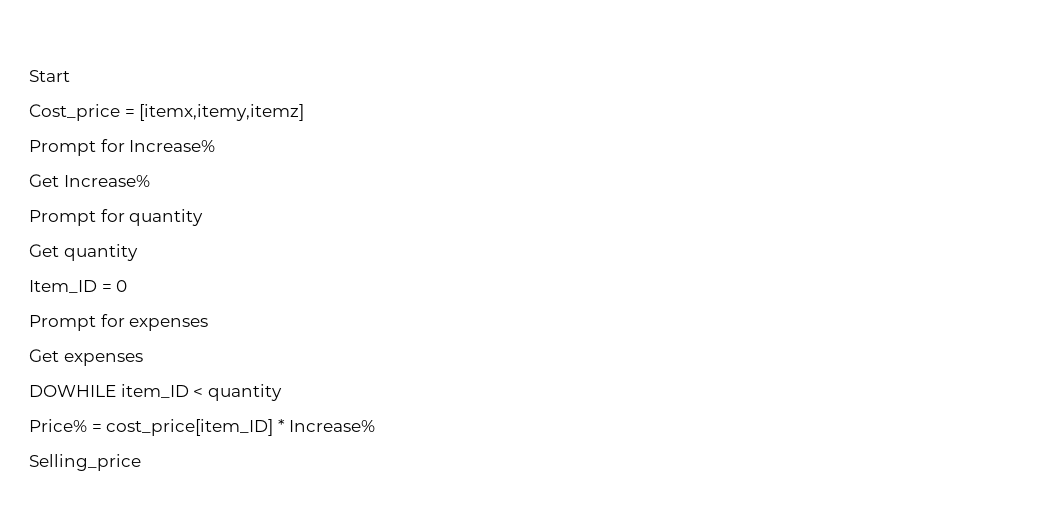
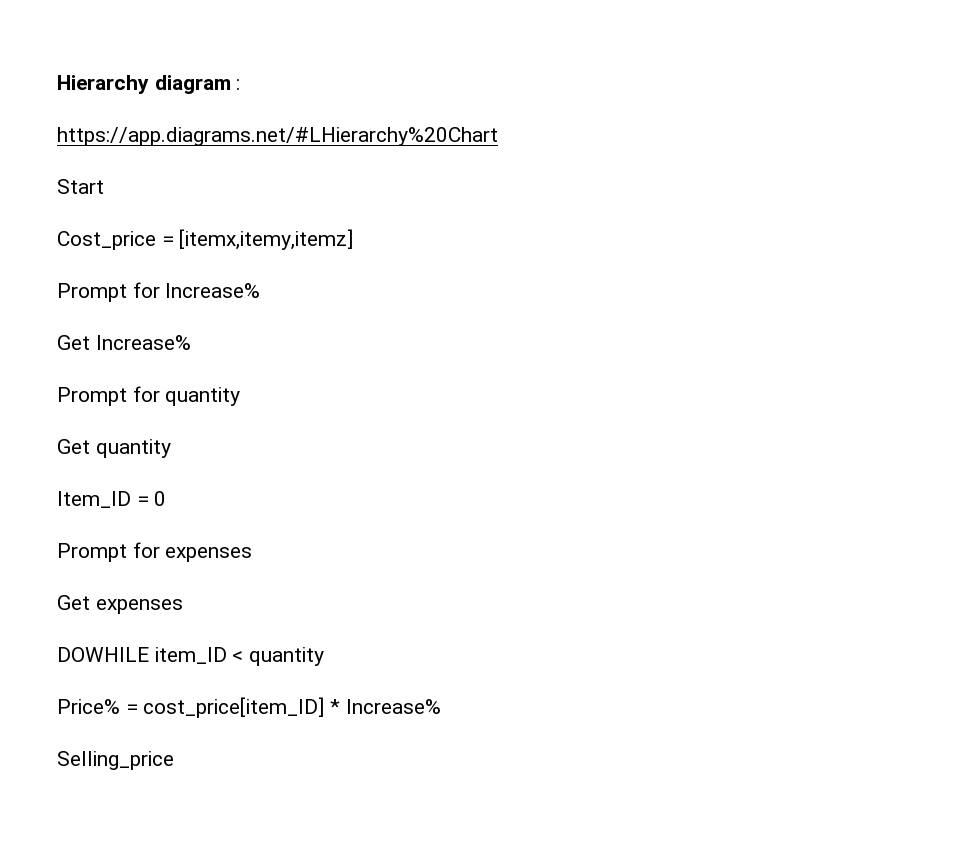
+ Hierarchy diagram :
+ https://app.diagrams.net/#LHierarchy%20Chart

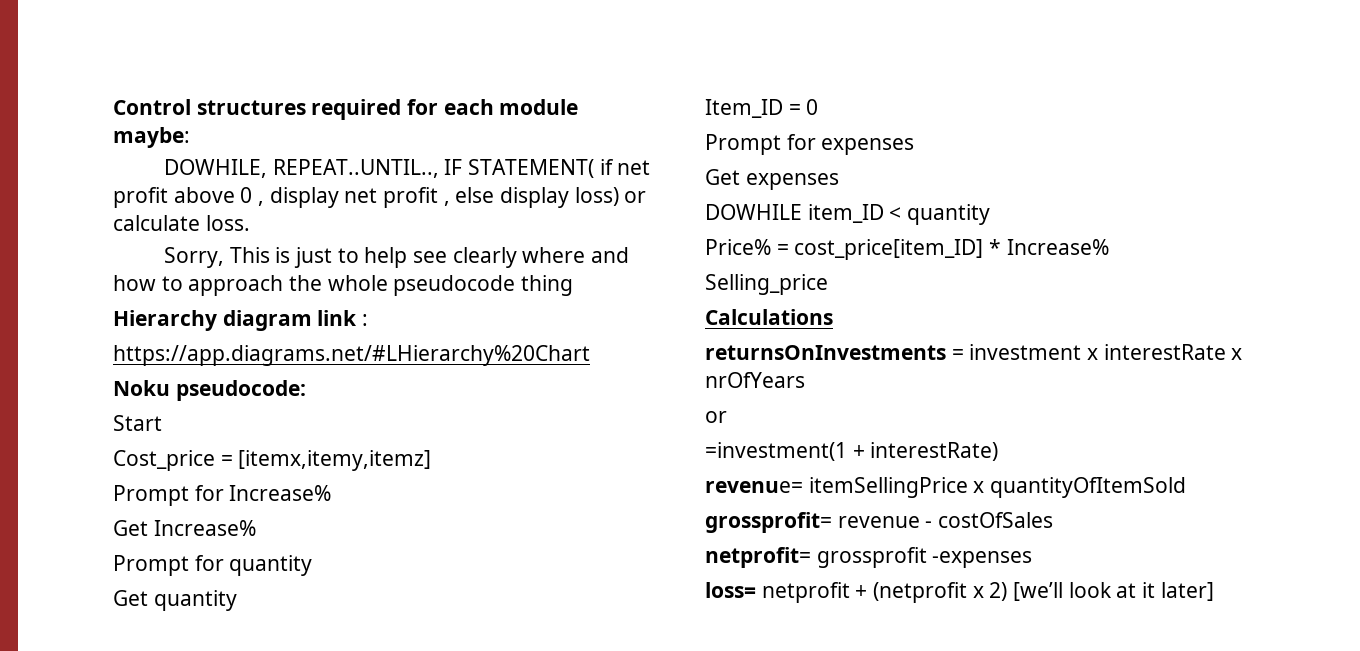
+ Control structures required for each module maybe:
+ DOWHILE, REPEAT..UNTIL.., IF STATEMENT( if net profit above 0 , display net profit , else display loss) or calculate loss.
+ Sorry, This is just to help see clearly where and how to approach the whole pseudocode thing
- Hierarchy diagram :
+ Hierarchy diagram link :
+ Noku pseudocode:
+ Calculations
+ returnsOnInvestments = investment x interestRate x nrOfYears
+ or
+ =investment(1 + interestRate)
+ revenue= itemSellingPrice x quantityOfItemSold
+ grossprofit= revenue - costOfSales
+ netprofit= grossprofit -expenses
+ loss= netprofit + (netprofit x 2) [we’ll look at it later]

